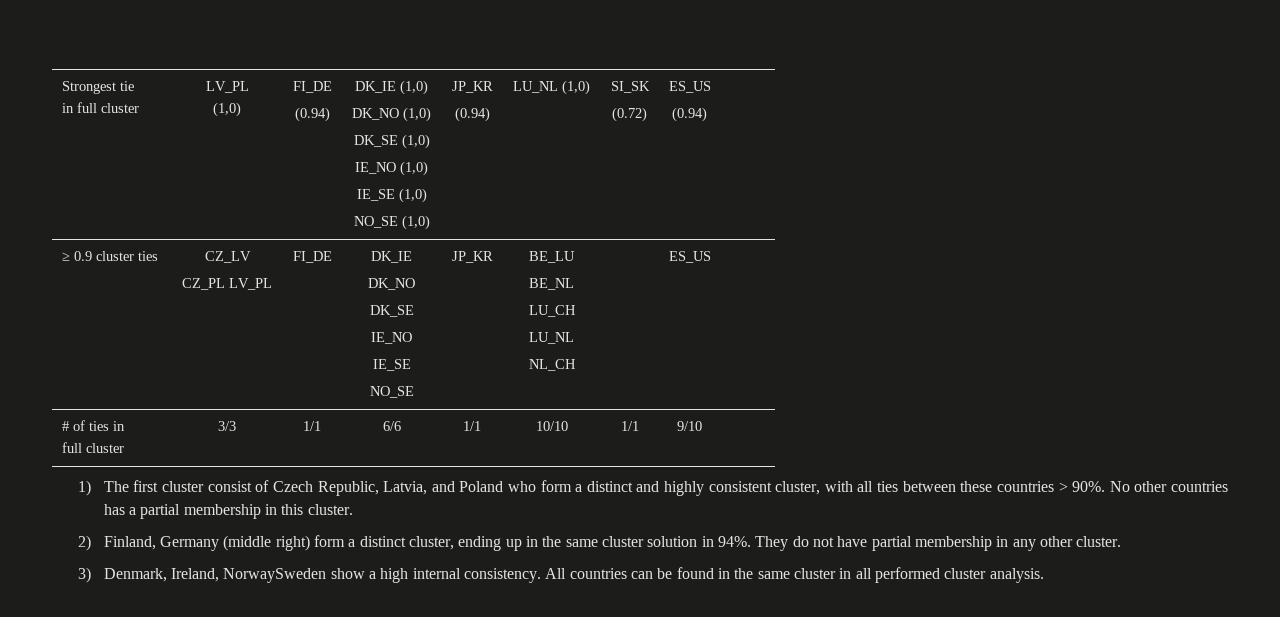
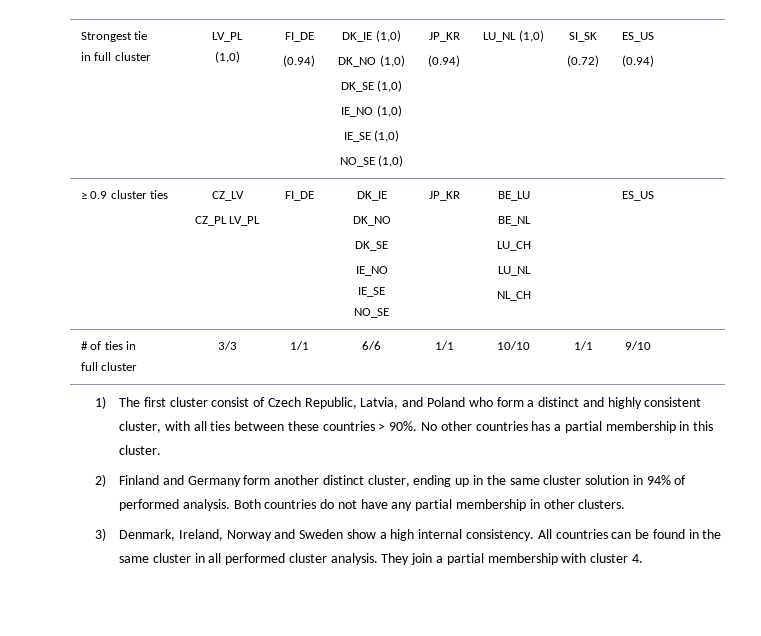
- 2) Finland, Germany (middle right) form a distinct cluster, ending up in the same cluster solution in 94%. They do not have partial membership in any other cluster.
+ 2) Finland and Germany form another distinct cluster, ending up in the same cluster solution in 94% of performed analysis. Both countries do not have any partial membership in other clusters.
- 3) Denmark, Ireland, NorwaySweden show a high internal consistency.
+ 3) Denmark, Ireland, Norway and Sweden show a high internal consistency.
+ They join a partial membership with cluster 4.

